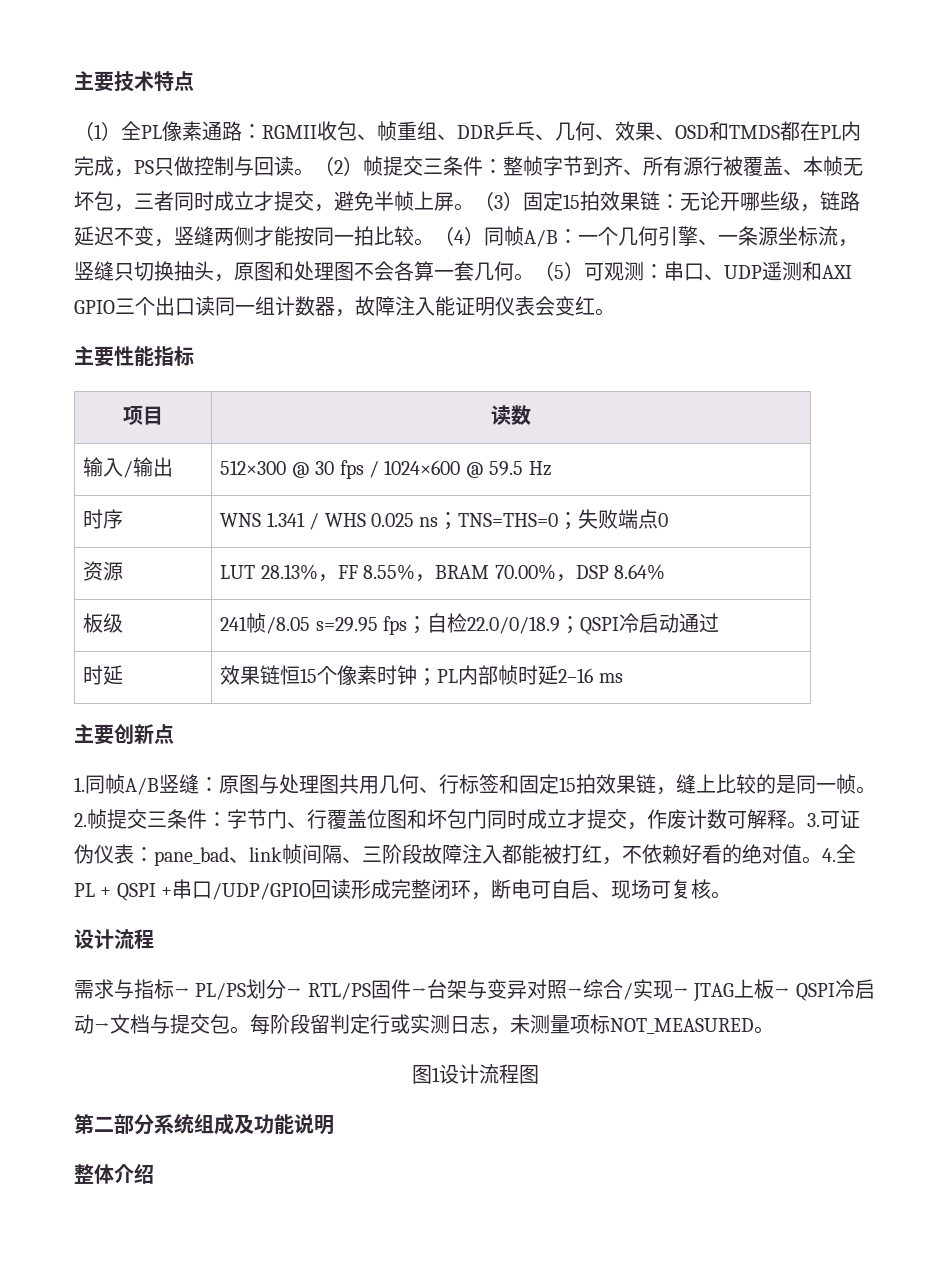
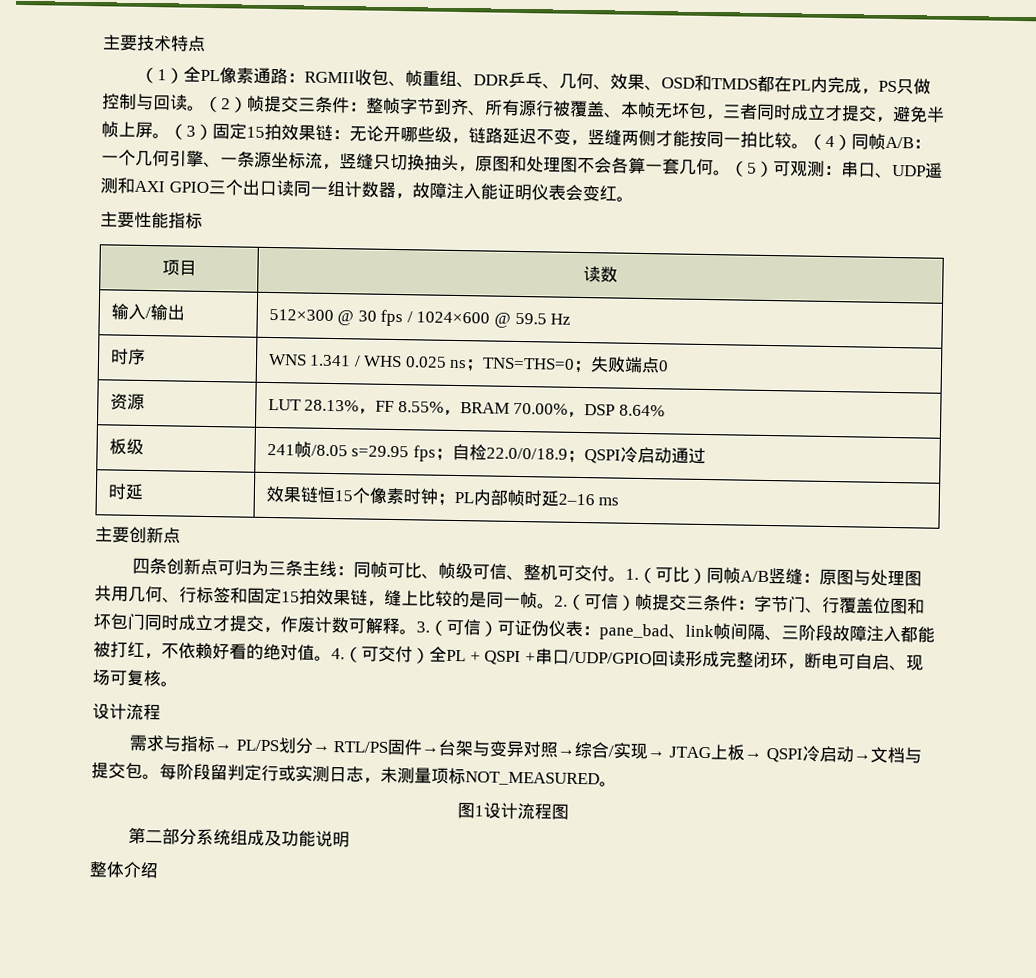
- 1.同帧A/B竖缝：原图与处理图共用几何、行标签和固定15拍效果链，缝上比较的是同一帧。
+ 四条创新点可归为三条主线：同帧可比、帧级可信、整机可交付。1.（可比）同帧A/B竖缝：原图与处理图共用几何、行标签和固定15拍效果链，缝上比较的是同一帧。
- 2.帧提交三条件：字节门、行覆盖位图和坏包门同时成立才提交，作废计数可解释。
+ 2.（可信）帧提交三条件：字节门、行覆盖位图和坏包门同时成立才提交，作废计数可解释。
- 3.可证伪仪表：pane_bad、link帧间隔、三阶段故障注入都能被打红，不依赖好看的绝对值。
+ 3.（可信）可证伪仪表：pane_bad、link帧间隔、三阶段故障注入都能被打红，不依赖好看的绝对值。
- 4.全PL + QSPI +串口/UDP/GPIO回读形成完整闭环，断电可自启、现场可复核。
+ 4.（可交付）全PL + QSPI +串口/UDP/GPIO回读形成完整闭环，断电可自启、现场可复核。

